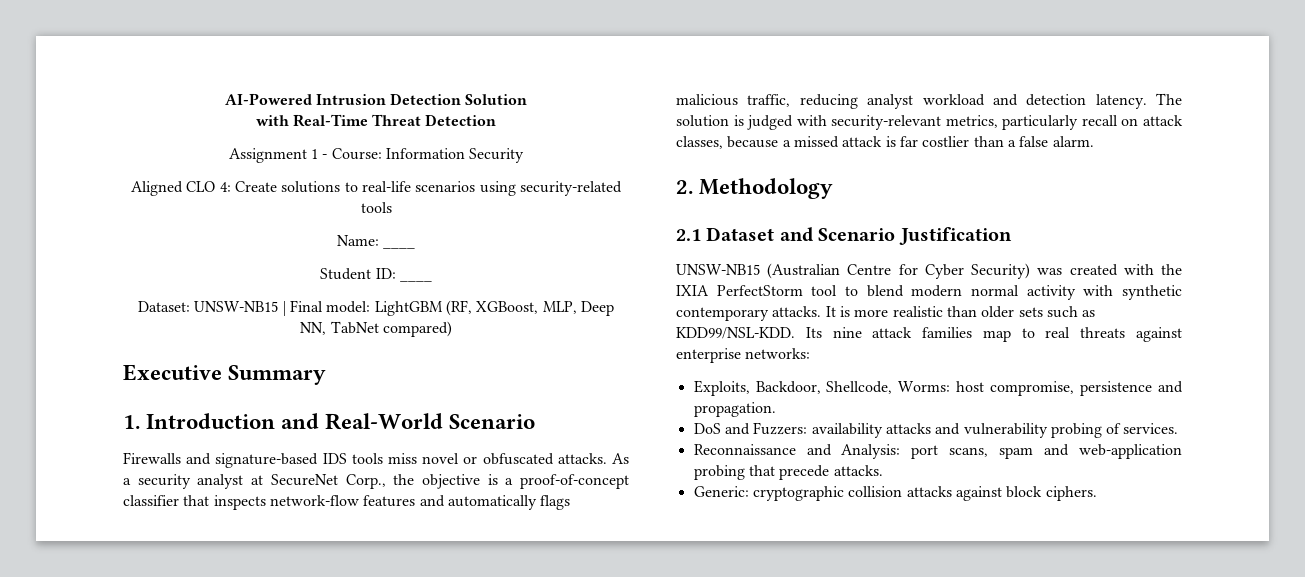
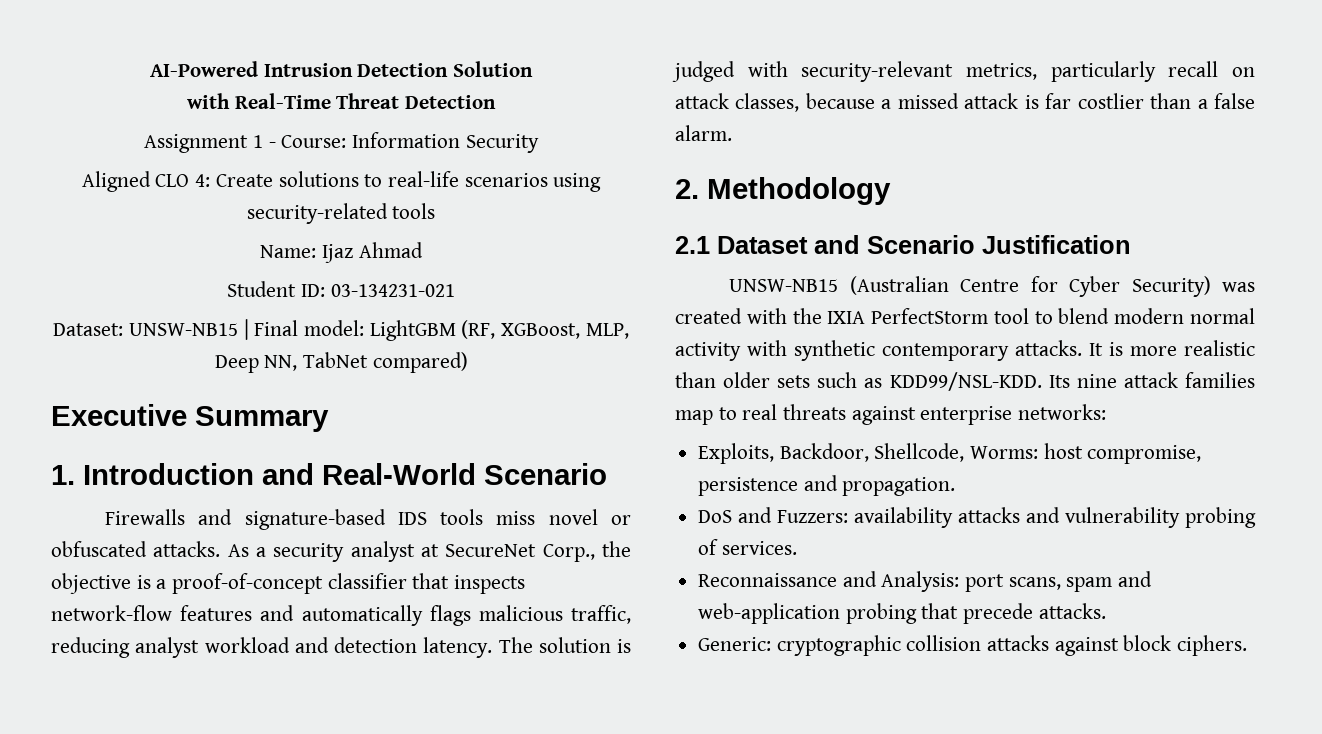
- Name: ____
+ Name: Ijaz Ahmad
- Student ID: ____
+ Student ID: 03-134231-021

